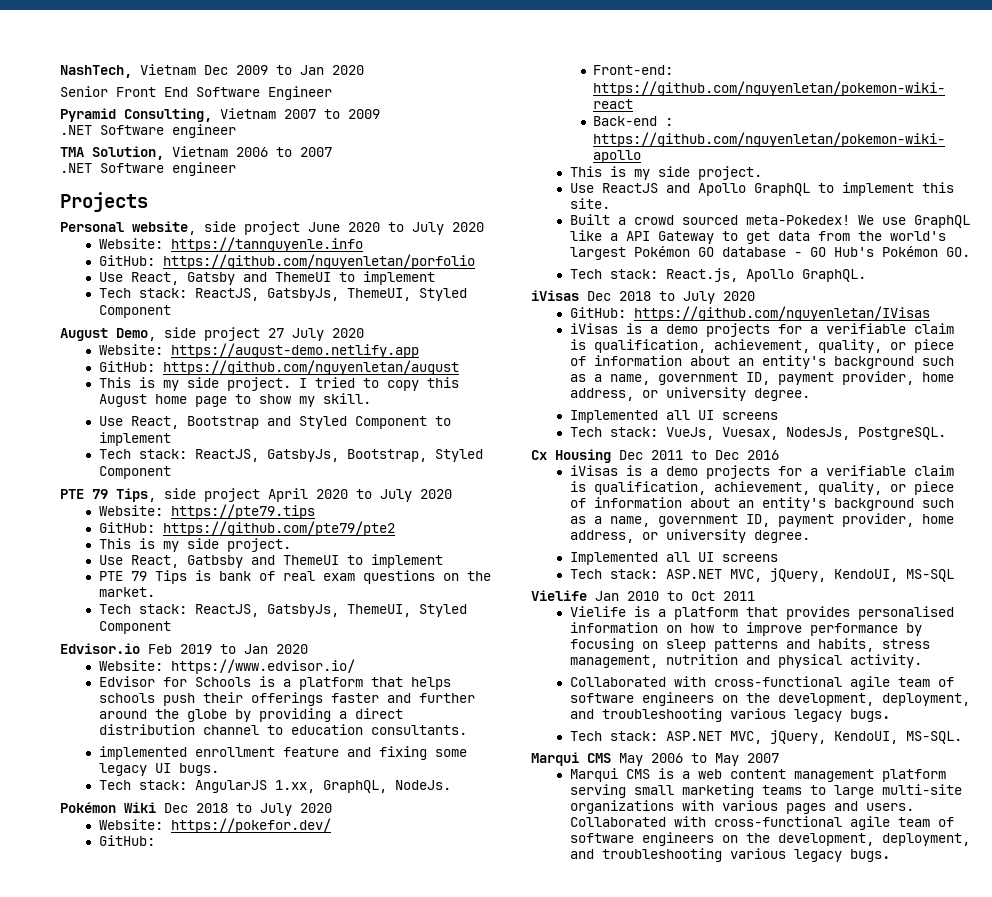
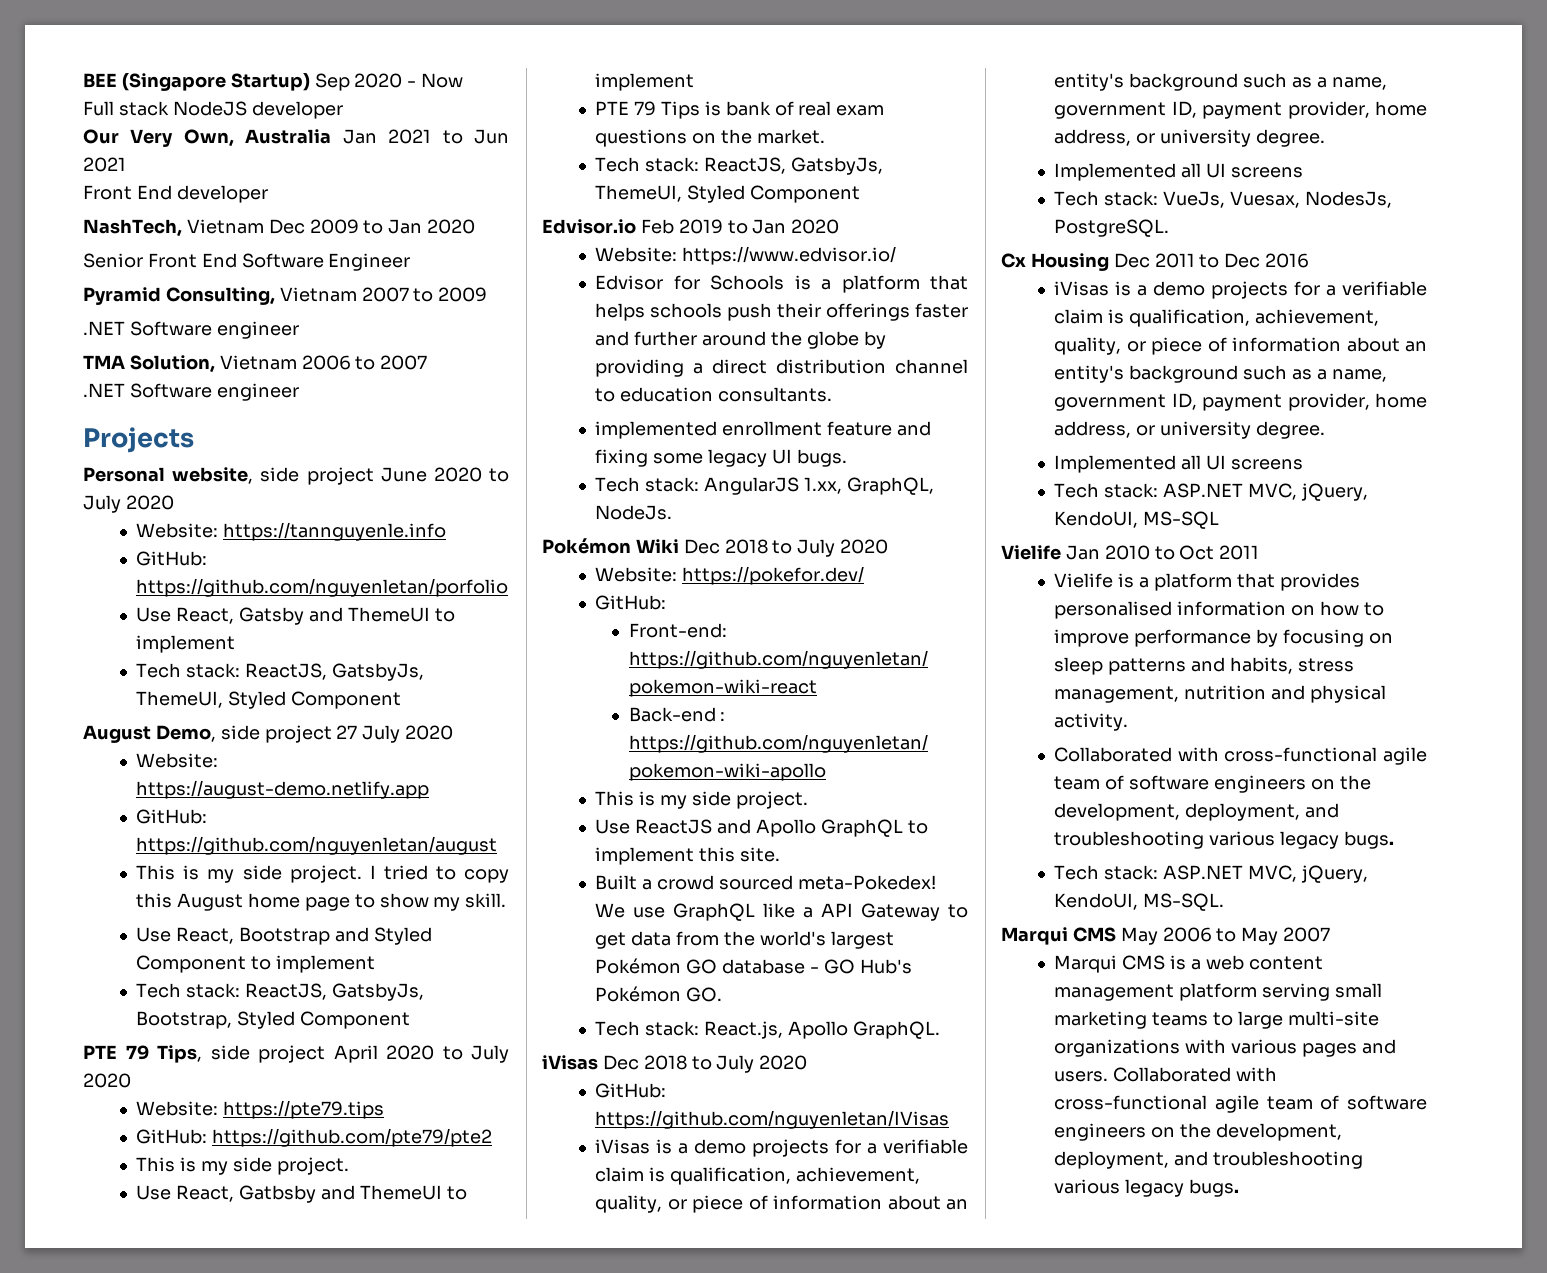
+ BEE (Singapore Startup) Sep 2020 - Now
+ Full stack NodeJS developer
+ Our Very Own, Australia Jan 2021 to Jun 2021
+ Front End developer

